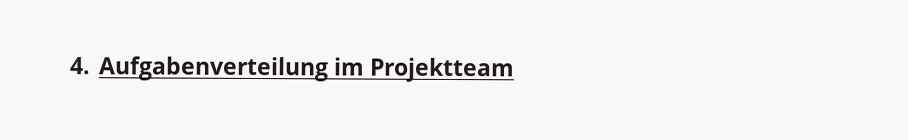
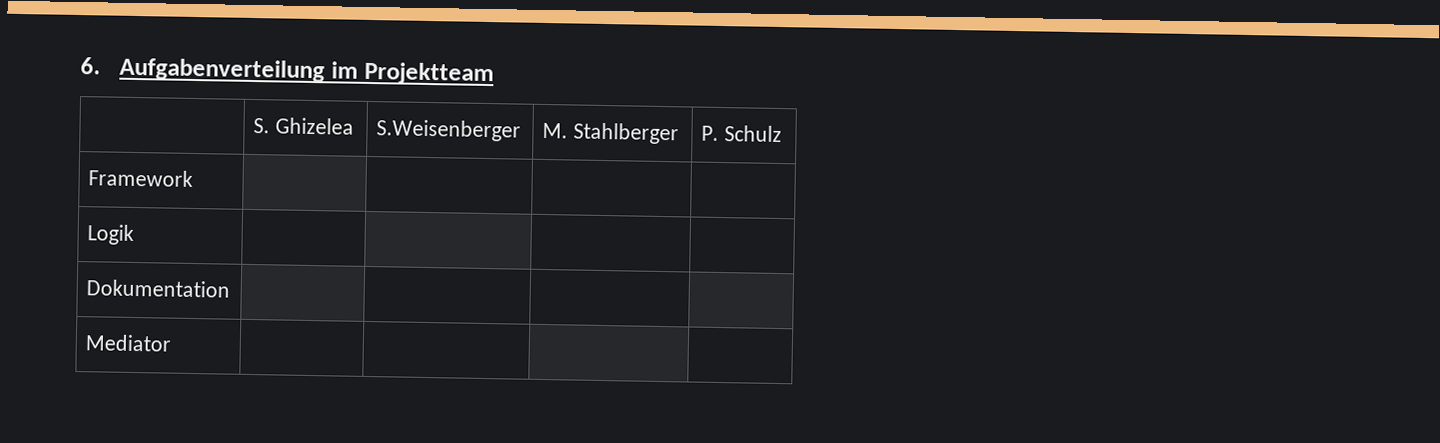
- 4. Aufgabenverteilung im Projektteam
+ 6. Aufgabenverteilung im Projektteam
+ | S. Ghizelea | S.Weisenberger | M. Stahlberger | P. Schulz
+ Framework | | | |
+ Logik | | | |
+ Dokumentation | | | |
+ Mediator | | | |

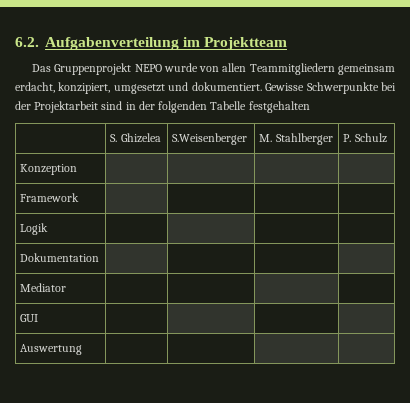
- 6. Aufgabenverteilung im Projektteam
+ 6.2. Aufgabenverteilung im Projektteam
+ Das Gruppenprojekt NEPO wurde von allen Teammitgliedern gemeinsam erdacht, konzipiert, umgesetzt und dokumentiert. Gewisse Schwerpunkte bei der Projektarbeit sind in der folgenden Tabelle festgehalten
+ Konzeption | | | |
+ GUI | | | |
+ Auswertung | | | |

